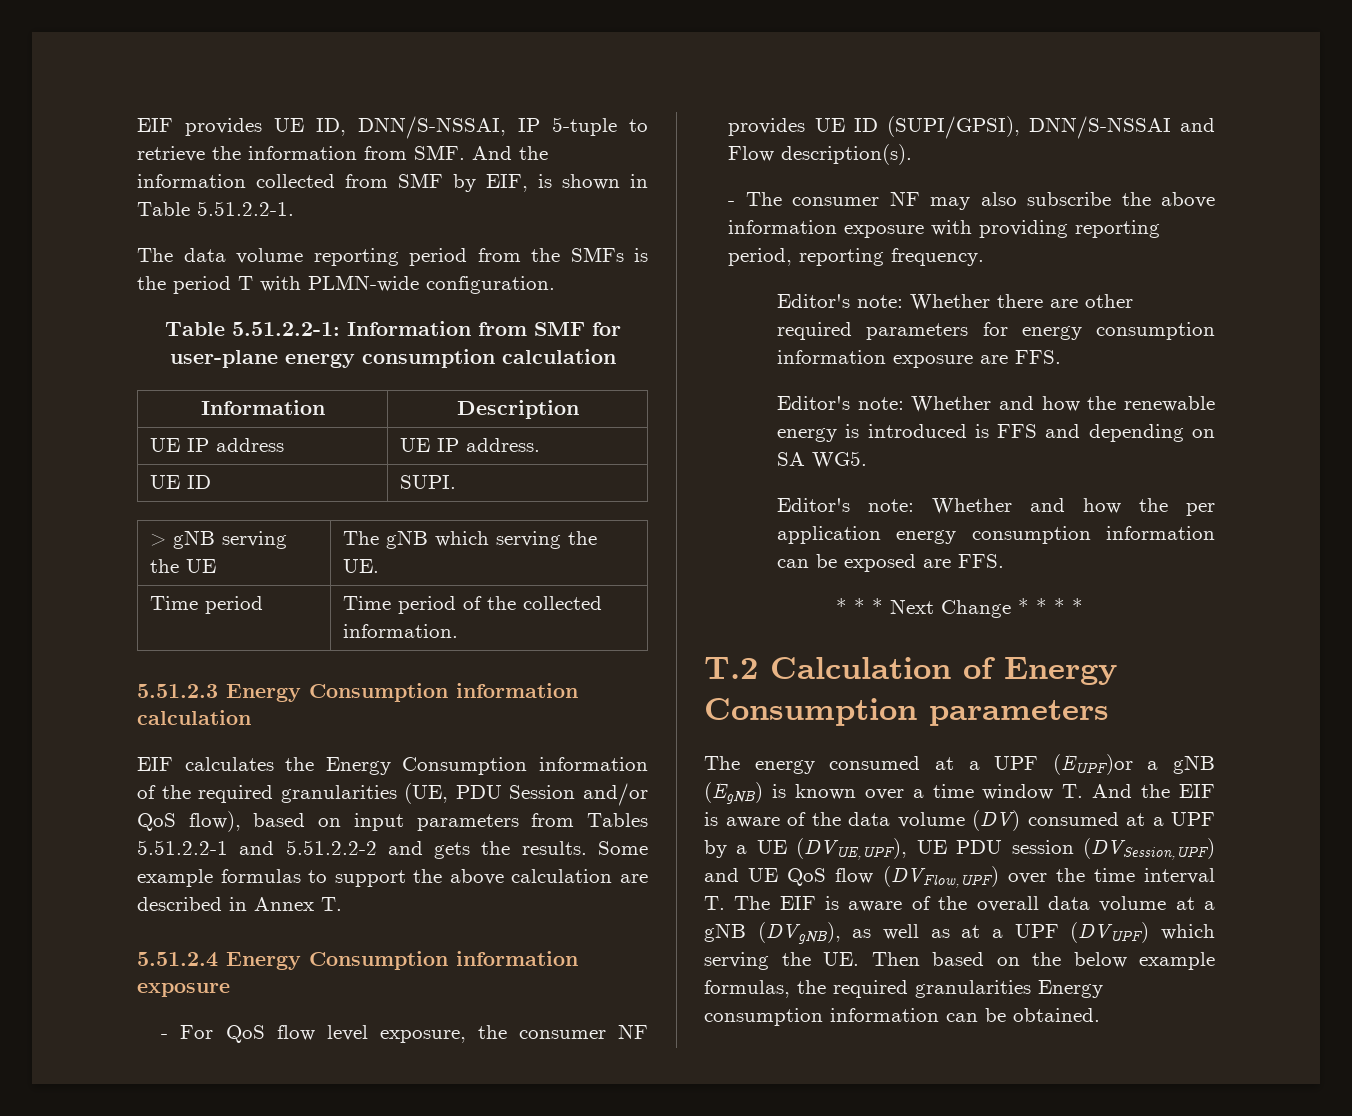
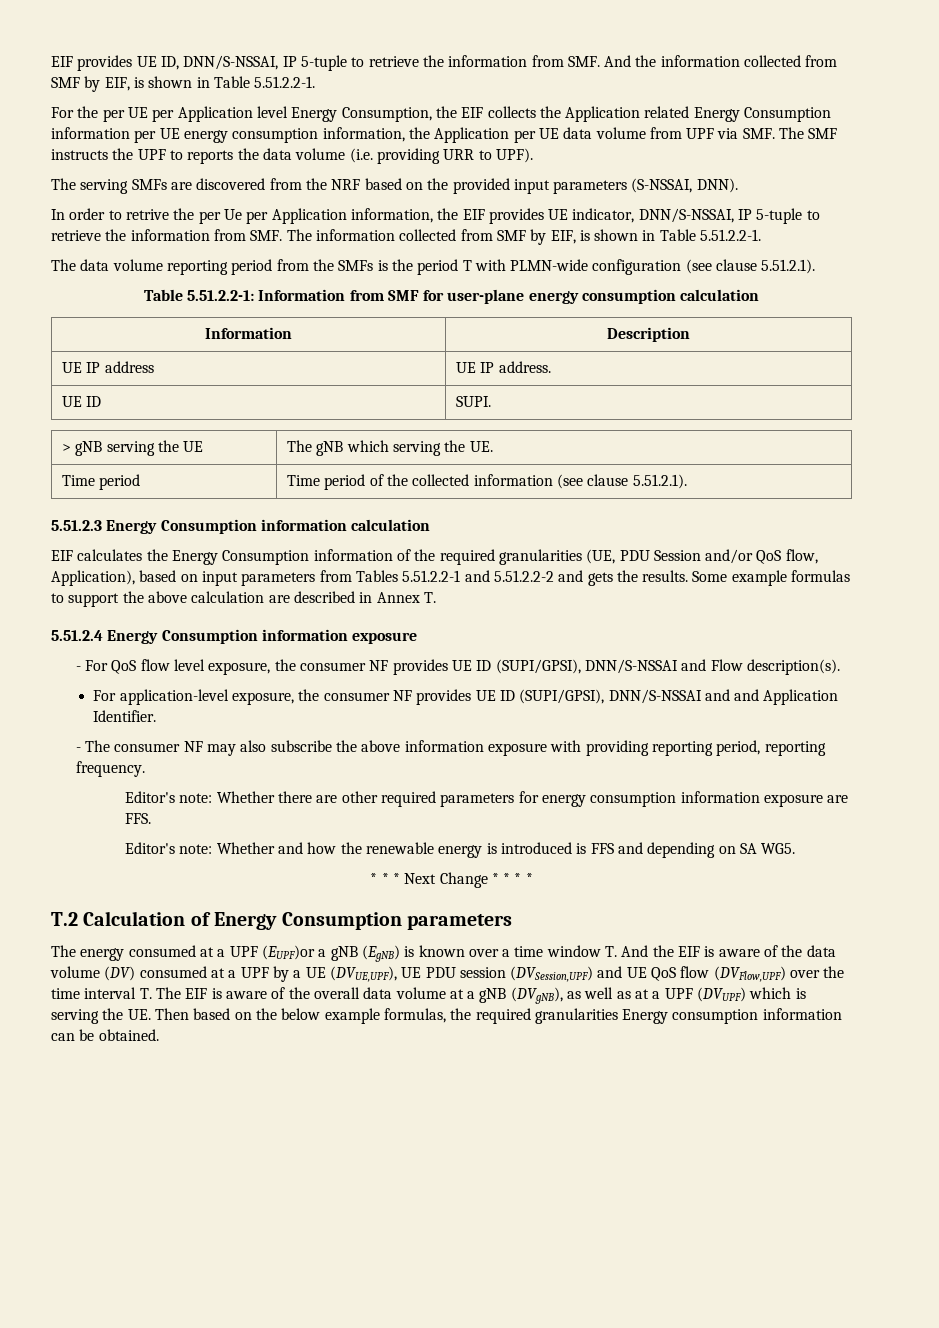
+ For the per UE per Application level Energy Consumption, the EIF collects the Application related Energy Consumption information per UE energy consumption information, the Application per UE data volume from UPF via SMF. The SMF instructs the UPF to reports the data volume (i.e. providing URR to UPF).
+ The serving SMFs are discovered from the NRF based on the provided input parameters (S-NSSAI, DNN).
+ In order to retrive the per Ue per Application information, the EIF provides UE indicator, DNN/S-NSSAI, IP 5-tuple to retrieve the information from SMF. The information collected from SMF by EIF, is shown in Table 5.51.2.2-1.
- The data volume reporting period from the SMFs is the period T with PLMN-wide configuration.
+ The data volume reporting period from the SMFs is the period T with PLMN-wide configuration (see clause 5.51.2.1).
- Time period | Time period of the collected information.
+ Time period | Time period of the collected information (see clause 5.51.2.1).
- EIF calculates the Energy Consumption information of the required granularities (UE, PDU Session and/or QoS flow), based on input parameters from Tables 5.51.2.2-1 and 5.51.2.2-2 and gets the results.
+ EIF calculates the Energy Consumption information of the required granularities (UE, PDU Session and/or QoS flow, Application), based on input parameters from Tables 5.51.2.2-1 and 5.51.2.2-2 and gets the results.
+ For application-level exposure, the consumer NF provides UE ID (SUPI/GPSI), DNN/S-NSSAI and and Application Identifier.
- Editor's note: Whether and how the per application energy consumption information can be exposed are FFS.
- The energy consumed at a UPF (EUPF)or a gNB (EgNB) is known over a time window T. And the EIF is aware of the data volume (DV) consumed at a UPF by a UE (DVUE,UPF), UE PDU session (DVSession,UPF) and UE QoS flow (DVFlow,UPF) over the time interval T. The EIF is aware of the overall data volume at a gNB (DVgNB), as well as at a UPF (DVUPF) which serving the UE. Then based on the below example formulas, the required granularities Energy consumption information can be obtained.
+ The energy consumed at a UPF (EUPF)or a gNB (EgNB) is known over a time window T. And the EIF is aware of the data volume (DV) consumed at a UPF by a UE (DVUE,UPF), UE PDU session (DVSession,UPF) and UE QoS flow (DVFlow,UPF) over the time interval T. The EIF is aware of the overall data volume at a gNB (DVgNB), as well as at a UPF (DVUPF) which is serving the UE. Then based on the below example formulas, the required granularities Energy consumption information can be obtained.

